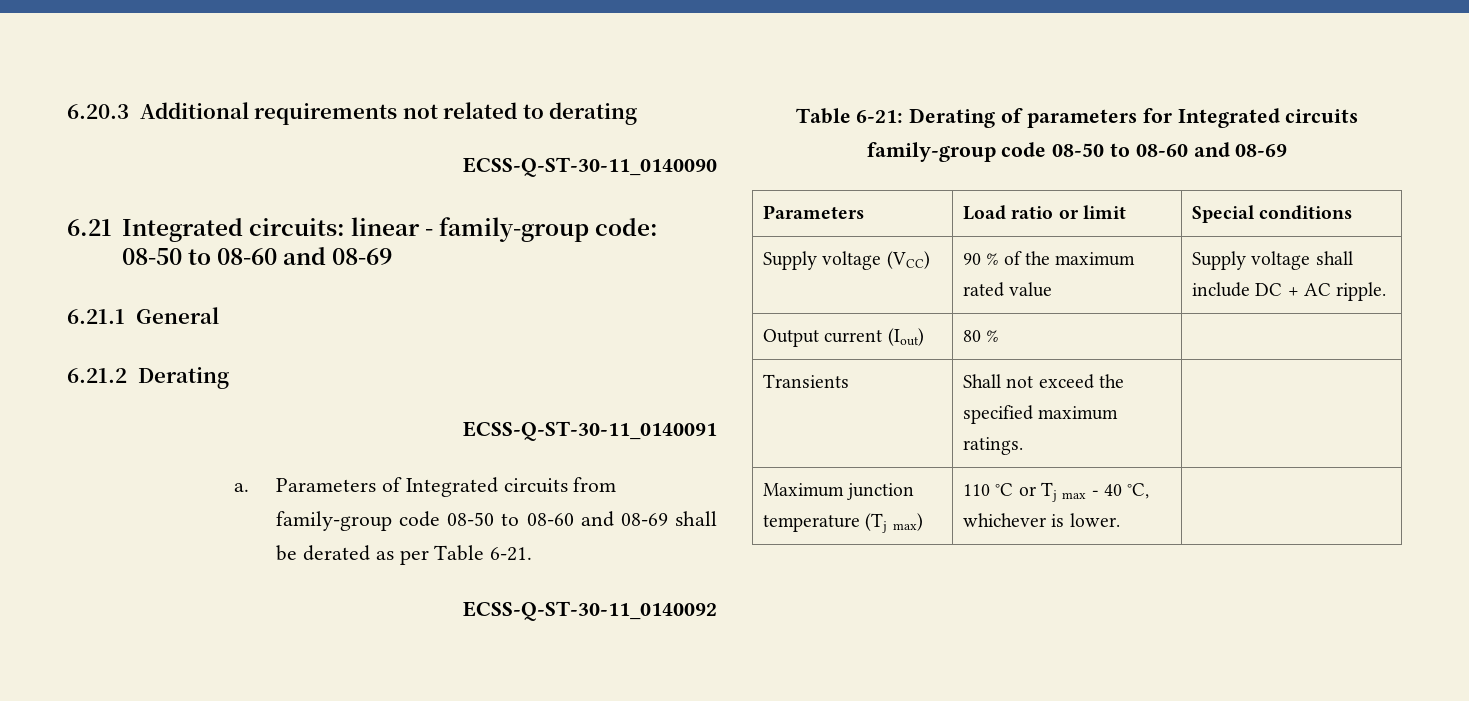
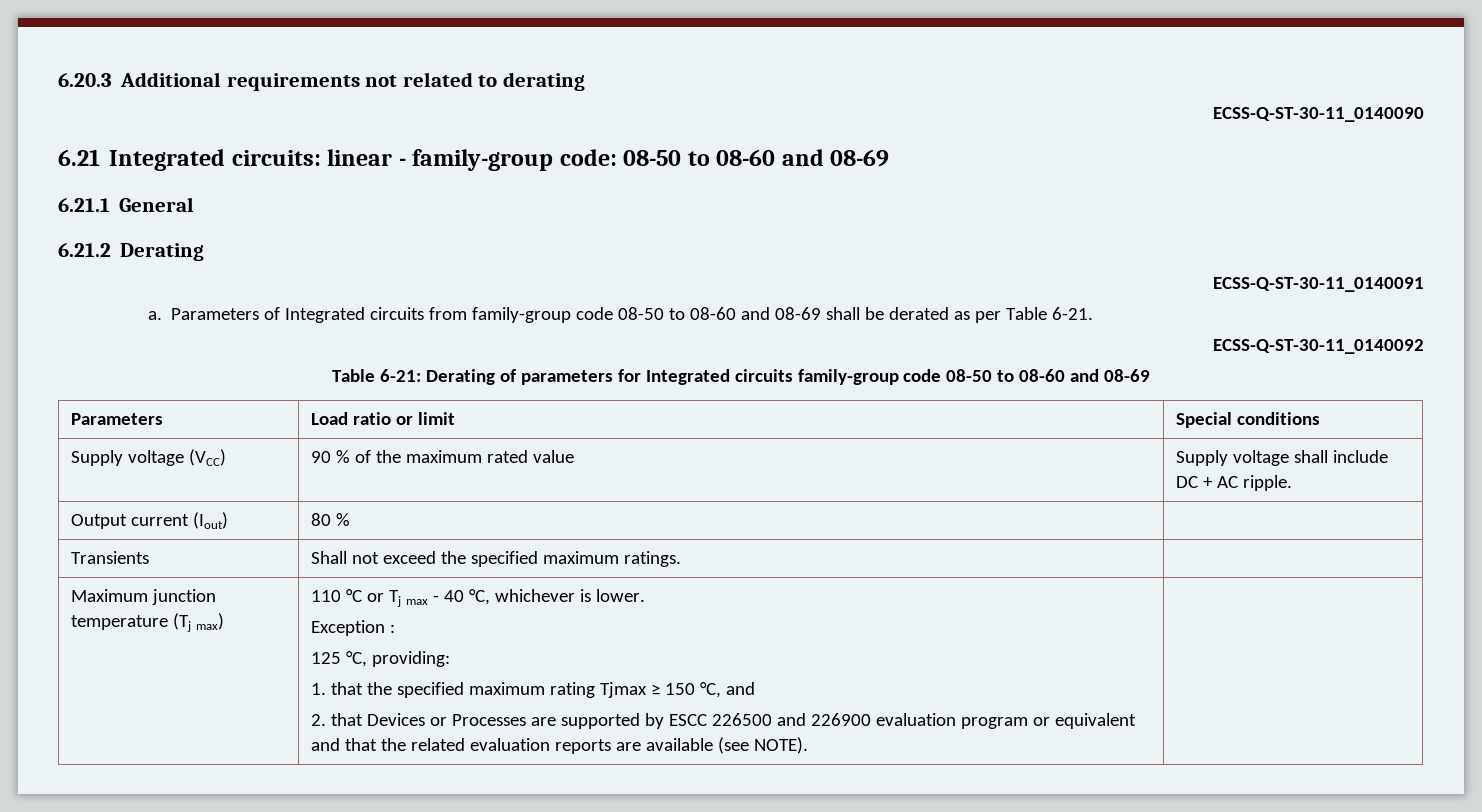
+ Exception :
+ 125 °C, providing:
+ 1. that the specified maximum rating Tjmax ≥ 150 °C, and
+ 2. that Devices or Processes are supported by ESCC 226500 and 226900 evaluation program or equivalent and that the related evaluation reports are available (see NOTE).

